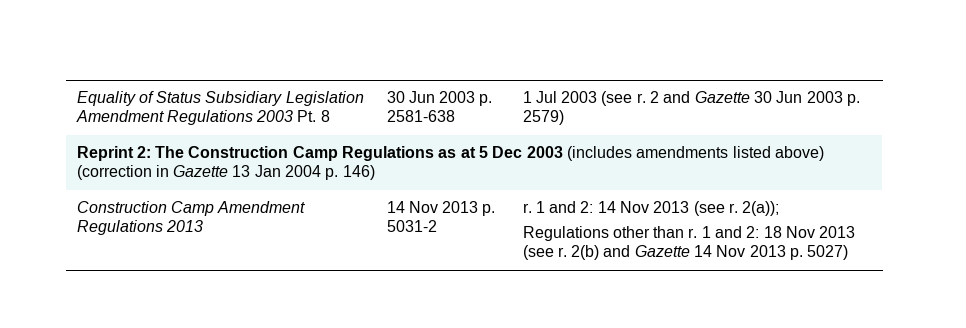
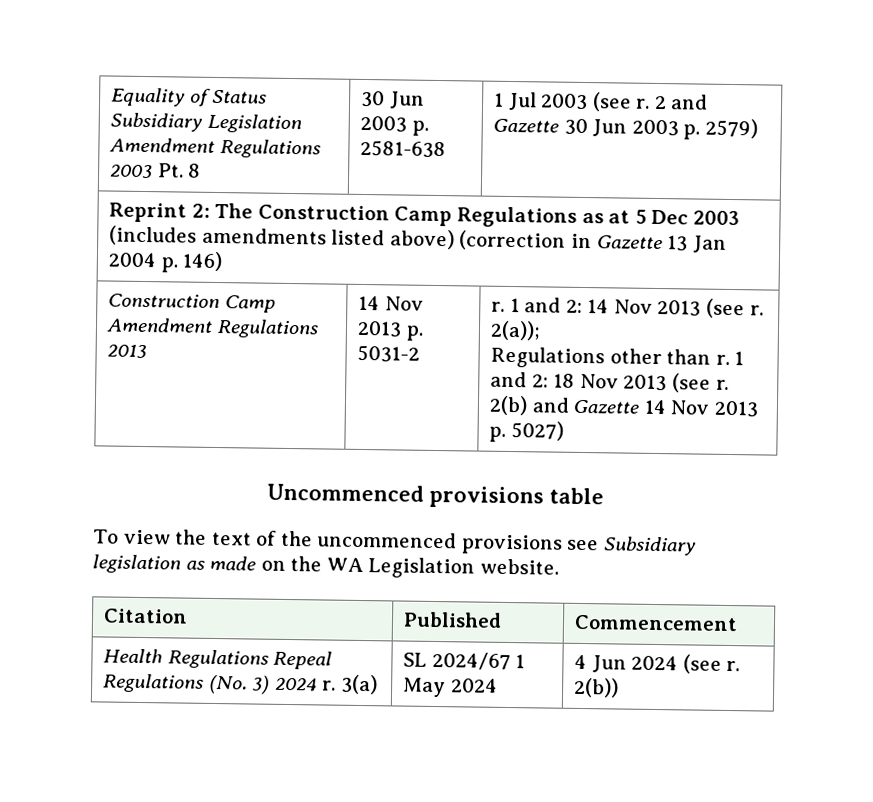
+ Uncommenced provisions table
+ To view the text of the uncommenced provisions see Subsidiary legislation as made on the WA Legislation website.
+ Citation | Published | Commencement
+ Health Regulations Repeal Regulations (No. 3) 2024 r. 3(a) | SL 2024/67 1 May 2024 | 4 Jun 2024 (see r. 2(b))

